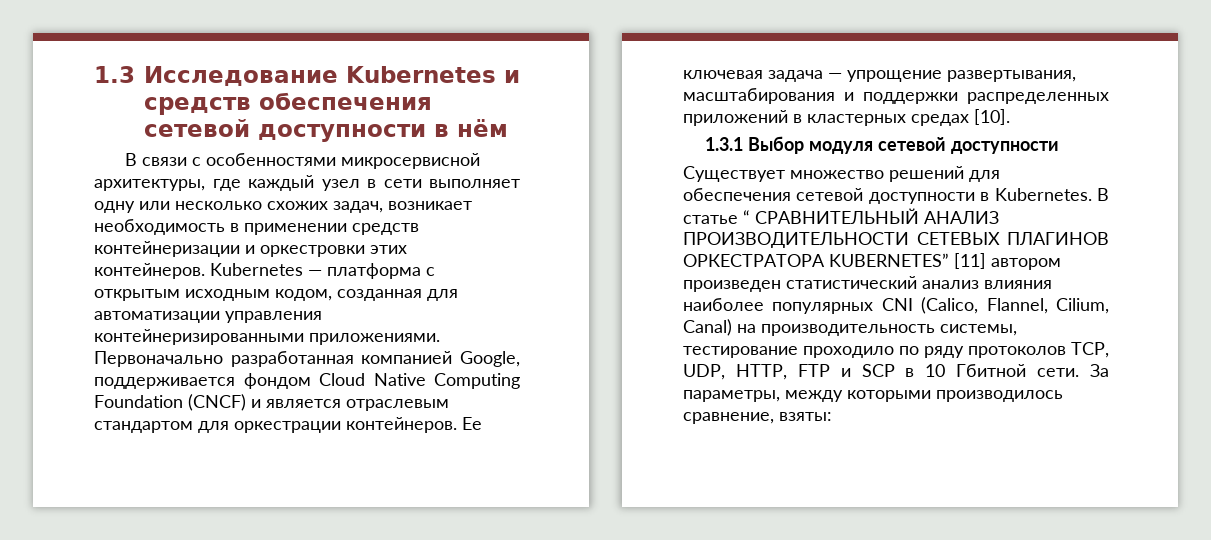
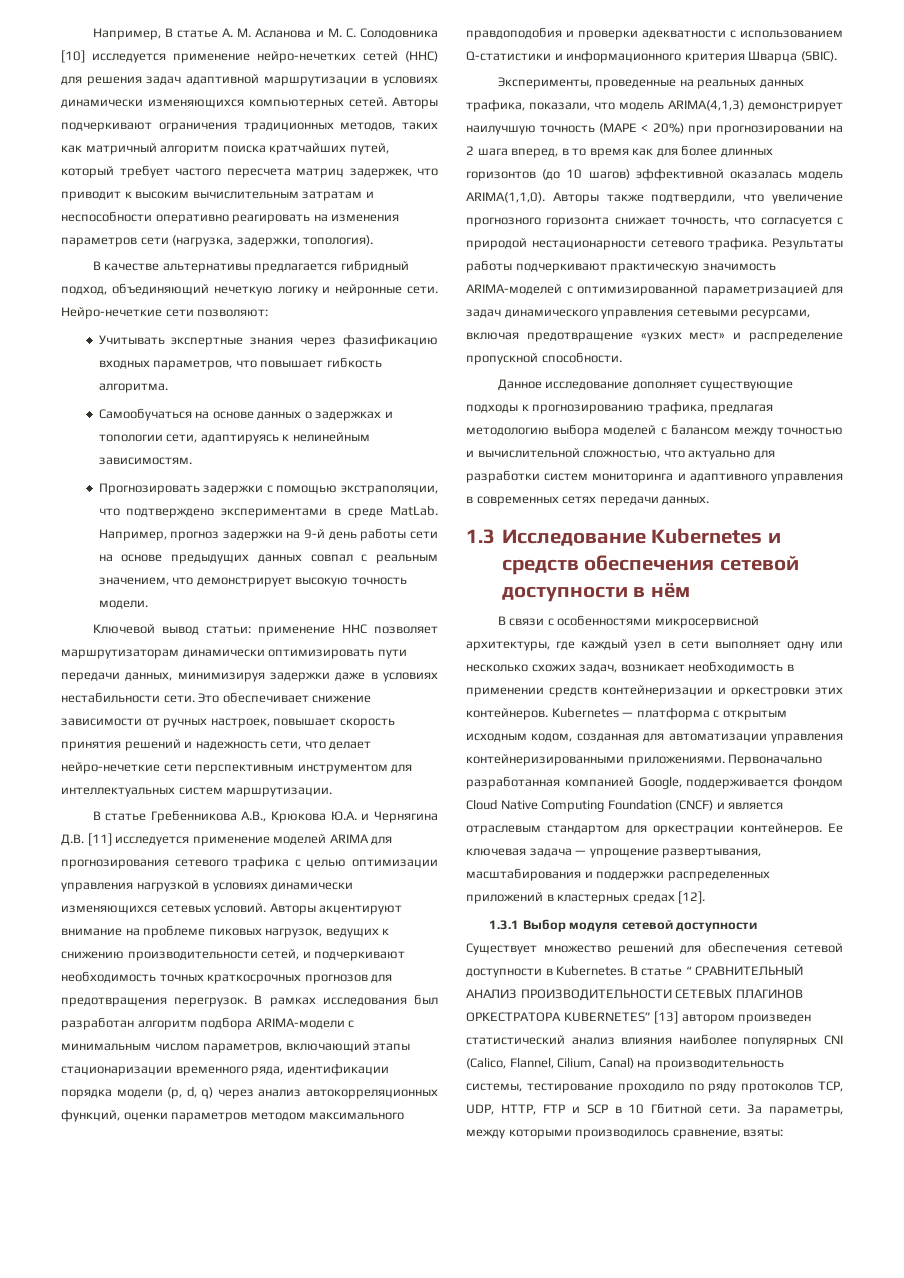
+ Например, В статье А. М. Асланова и М. С. Солодовника [10] исследуется применение нейро-нечетких сетей (ННС) для решения задач адаптивной маршрутизации в условиях динамически изменяющихся компьютерных сетей. Авторы подчеркивают ограничения традиционных методов, таких как матричный алгоритм поиска кратчайших путей, который требует частого пересчета матриц задержек, что приводит к высоким вычислительным затратам и неспособности оперативно реагировать на изменения параметров сети (нагрузка, задержки, топология).
+ В качестве альтернативы предлагается гибридный подход, объединяющий нечеткую логику и нейронные сети. Нейро-нечеткие сети позволяют:
+ Учитывать экспертные знания через фазификацию входных параметров, что повышает гибкость алгоритма.
+ Самообучаться на основе данных о задержках и топологии сети, адаптируясь к нелинейным зависимостям.
+ Прогнозировать задержки с помощью экстраполяции, что подтверждено экспериментами в среде MatLab. Например, прогноз задержки на 9-й день работы сети на основе предыдущих данных совпал с реальным значением, что демонстрирует высокую точность модели.
+ Ключевой вывод статьи: применение ННС позволяет маршрутизаторам динамически оптимизировать пути передачи данных, минимизируя задержки даже в условиях нестабильности сети. Это обеспечивает снижение зависимости от ручных настроек, повышает скорость принятия решений и надежность сети, что делает нейро-нечеткие сети перспективным инструментом для интеллектуальных систем маршрутизации.
+ В статье Гребенникова А.В., Крюкова Ю.А. и Чернягина Д.В. [11] исследуется применение моделей ARIMA для прогнозирования сетевого трафика с целью оптимизации управления нагрузкой в условиях динамически изменяющихся сетевых условий. Авторы акцентируют внимание на проблеме пиковых нагрузок, ведущих к снижению производительности сетей, и подчеркивают необходимость точных краткосрочных прогнозов для предотвращения перегрузок. В рамках исследования был разработан алгоритм подбора ARIMA-модели с минимальным числом параметров, включающий этапы стационаризации временного ряда, идентификации порядка модели (p, d, q) через анализ автокорреляционных функций, оценки параметров методом максимального правдоподобия и проверки адекватности с использованием Q-статистики и информационного критерия Шварца (SBIC).
+ Эксперименты, проведенные на реальных данных трафика, показали, что модель ARIMA(4,1,3) демонстрирует наилучшую точность (MAPE < 20%) при прогнозировании на 2 шага вперед, в то время как для более длинных горизонтов (до 10 шагов) эффективной оказалась модель ARIMA(1,1,0). Авторы также подтвердили, что увеличение прогнозного горизонта снижает точность, что согласуется с природой нестационарности сетевого трафика. Результаты работы подчеркивают практическую значимость ARIMA-моделей с оптимизированной параметризацией для задач динамического управления сетевыми ресурсами, включая предотвращение «узких мест» и распределение пропускной способности.
+ Данное исследование дополняет существующие подходы к прогнозированию трафика, предлагая методологию выбора моделей с балансом между точностью и вычислительной сложностью, что актуально для разработки систем мониторинга и адаптивного управления в современных сетях передачи данных.
- Ее ключевая задача — упрощение развертывания, масштабирования и поддержки распределенных приложений в кластерных средах [10].
+ Ее ключевая задача — упрощение развертывания, масштабирования и поддержки распределенных приложений в кластерных средах [12].
- В статье “ СРАВНИТЕЛЬНЫЙ АНАЛИЗ ПРОИЗВОДИТЕЛЬНОСТИ СЕТЕВЫХ ПЛАГИНОВ ОРКЕСТРАТОРА KUBERNETES” [11] автором произведен статистический анализ влияния наиболее популярных CNI (Calico, Flannel, Cilium, Canal) на производительность системы, тестирование проходило по ряду протоколов TCP, UDP, HTTP, FTP и SCP в 10 Гбитной сети.
+ В статье “ СРАВНИТЕЛЬНЫЙ АНАЛИЗ ПРОИЗВОДИТЕЛЬНОСТИ СЕТЕВЫХ ПЛАГИНОВ ОРКЕСТРАТОРА KUBERNETES” [13] автором произведен статистический анализ влияния наиболее популярных CNI (Calico, Flannel, Cilium, Canal) на производительность системы, тестирование проходило по ряду протоколов TCP, UDP, HTTP, FTP и SCP в 10 Гбитной сети.

